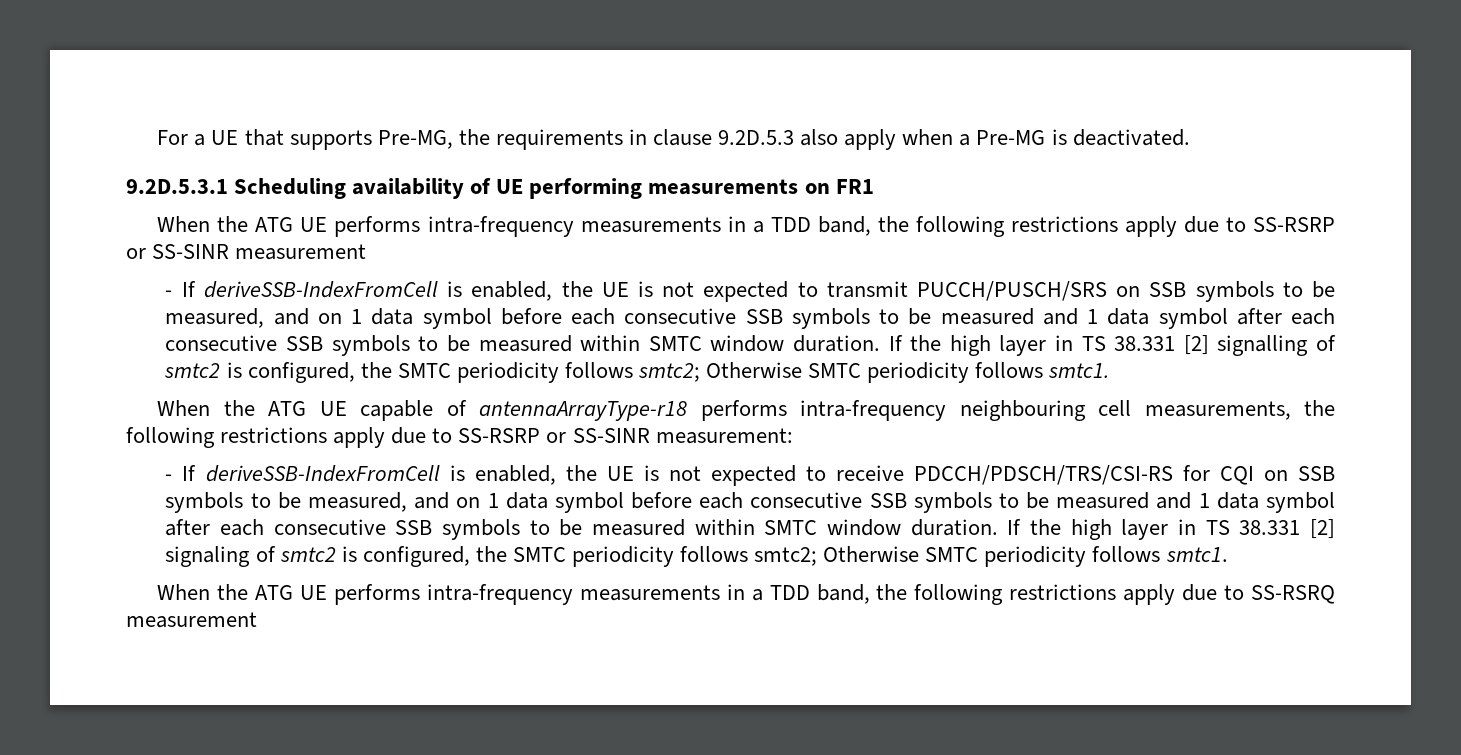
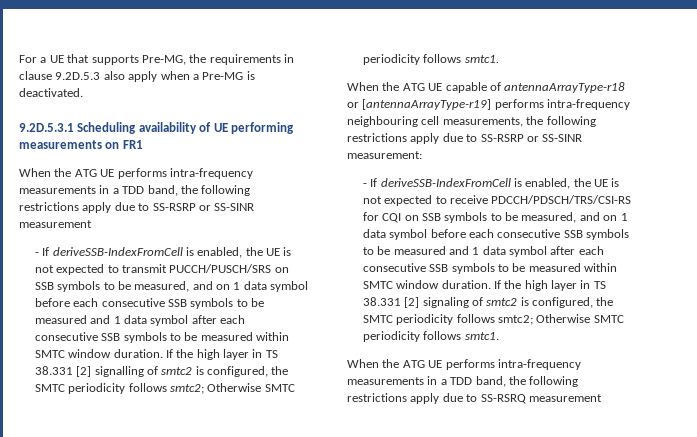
- When the ATG UE capable of antennaArrayType-r18 performs intra-frequency neighbouring cell measurements, the following restrictions apply due to SS-RSRP or SS-SINR measurement:
+ When the ATG UE capable of antennaArrayType-r18 or [antennaArrayType-r19] performs intra-frequency neighbouring cell measurements, the following restrictions apply due to SS-RSRP or SS-SINR measurement:

